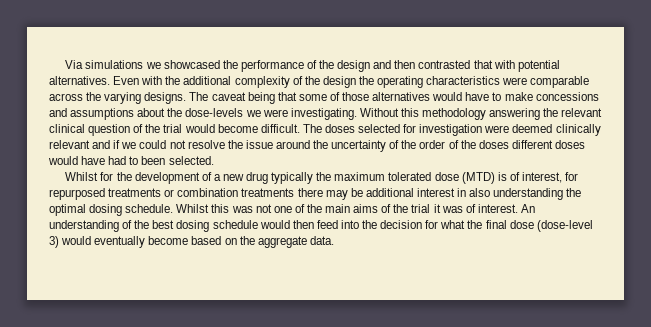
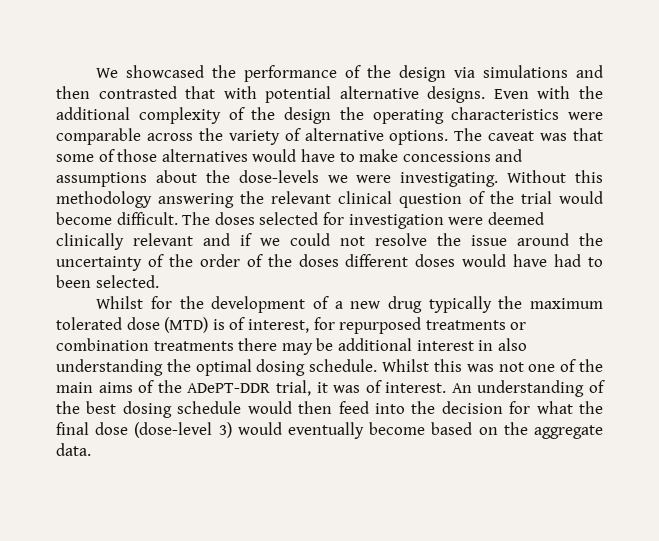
- Via simulations we showcased the performance of the design and then contrasted that with potential alternatives.
+ We showcased the performance of the design via simulations and then contrasted that with potential alternative designs.
- Even with the additional complexity of the design the operating characteristics were comparable across the varying designs.
+ Even with the additional complexity of the design the operating characteristics were comparable across the variety of alternative options.
- The caveat being that some of those alternatives would have to make concessions and assumptions about the dose-levels we were investigating.
+ The caveat was that some of those alternatives would have to make concessions and assumptions about the dose-levels we were investigating.
- Whilst this was not one of the main aims of the trial it was of interest.
+ Whilst this was not one of the main aims of the ADePT-DDR trial, it was of interest.

